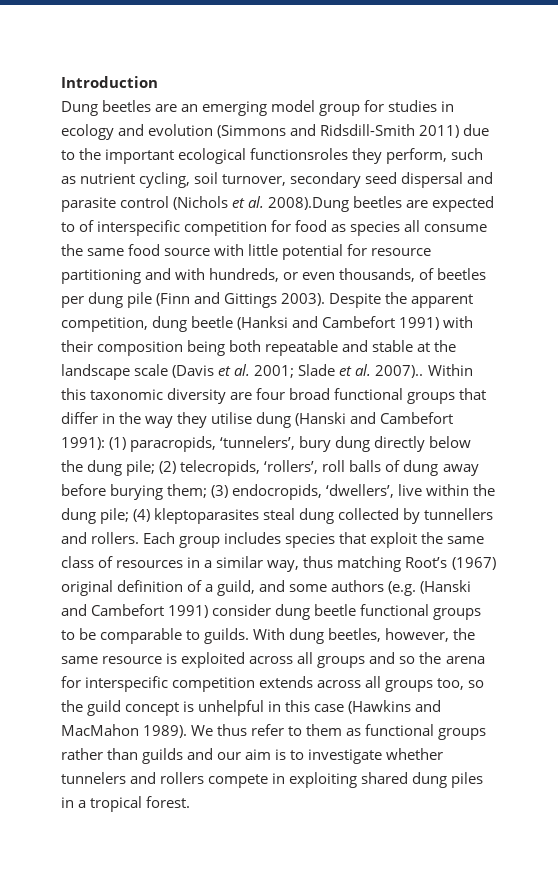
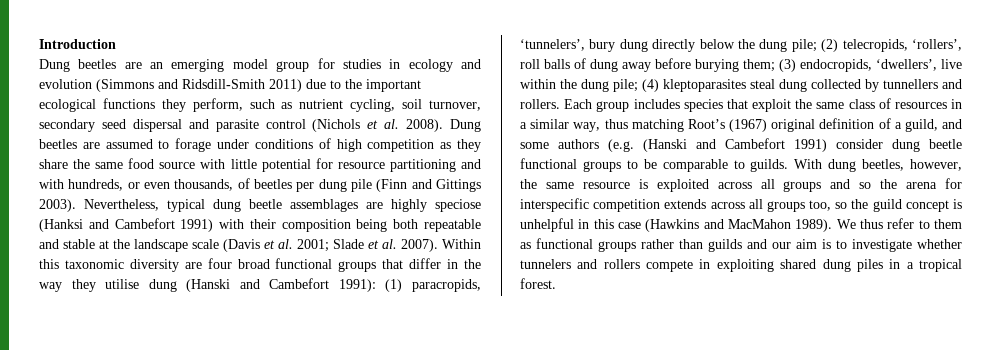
- Dung beetles are an emerging model group for studies in ecology and evolution (Simmons and Ridsdill-Smith 2011) due to the important ecological functionsroles they perform, such as nutrient cycling, soil turnover, secondary seed dispersal and parasite control (Nichols et al. 2008).Dung beetles are expected to of interspecific competition for food as species all consume the same food source with little potential for resource partitioning and with hundreds, or even thousands, of beetles per dung pile (Finn and Gittings 2003).
+ Dung beetles are an emerging model group for studies in ecology and evolution (Simmons and Ridsdill-Smith 2011) due to the important ecological functions they perform, such as nutrient cycling, soil turnover, secondary seed dispersal and parasite control (Nichols et al. 2008). Dung beetles are assumed to forage under conditions of high competition as they share the same food source with little potential for resource partitioning and with hundreds, or even thousands, of beetles per dung pile (Finn and Gittings 2003).
- Despite the apparent competition, dung beetle (Hanksi and Cambefort 1991) with their composition being both repeatable and stable at the landscape scale (Davis et al. 2001; Slade et al. 2007)..
+ Nevertheless, typical dung beetle assemblages are highly speciose (Hanksi and Cambefort 1991) with their composition being both repeatable and stable at the landscape scale (Davis et al. 2001; Slade et al. 2007).

